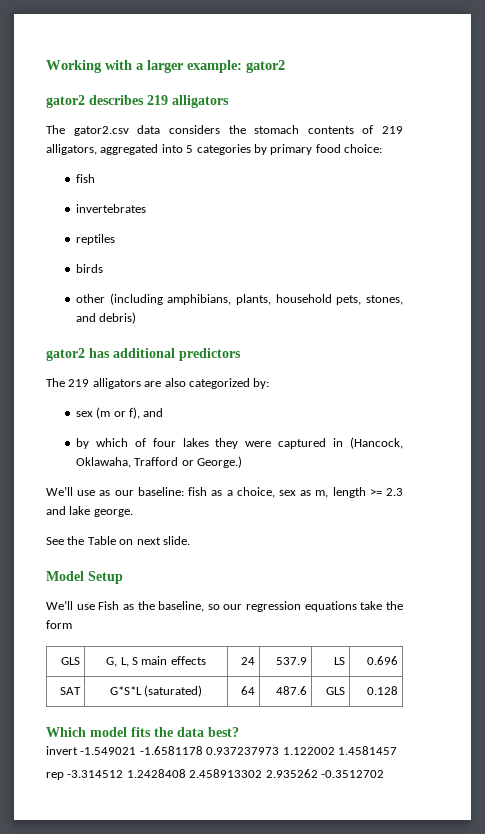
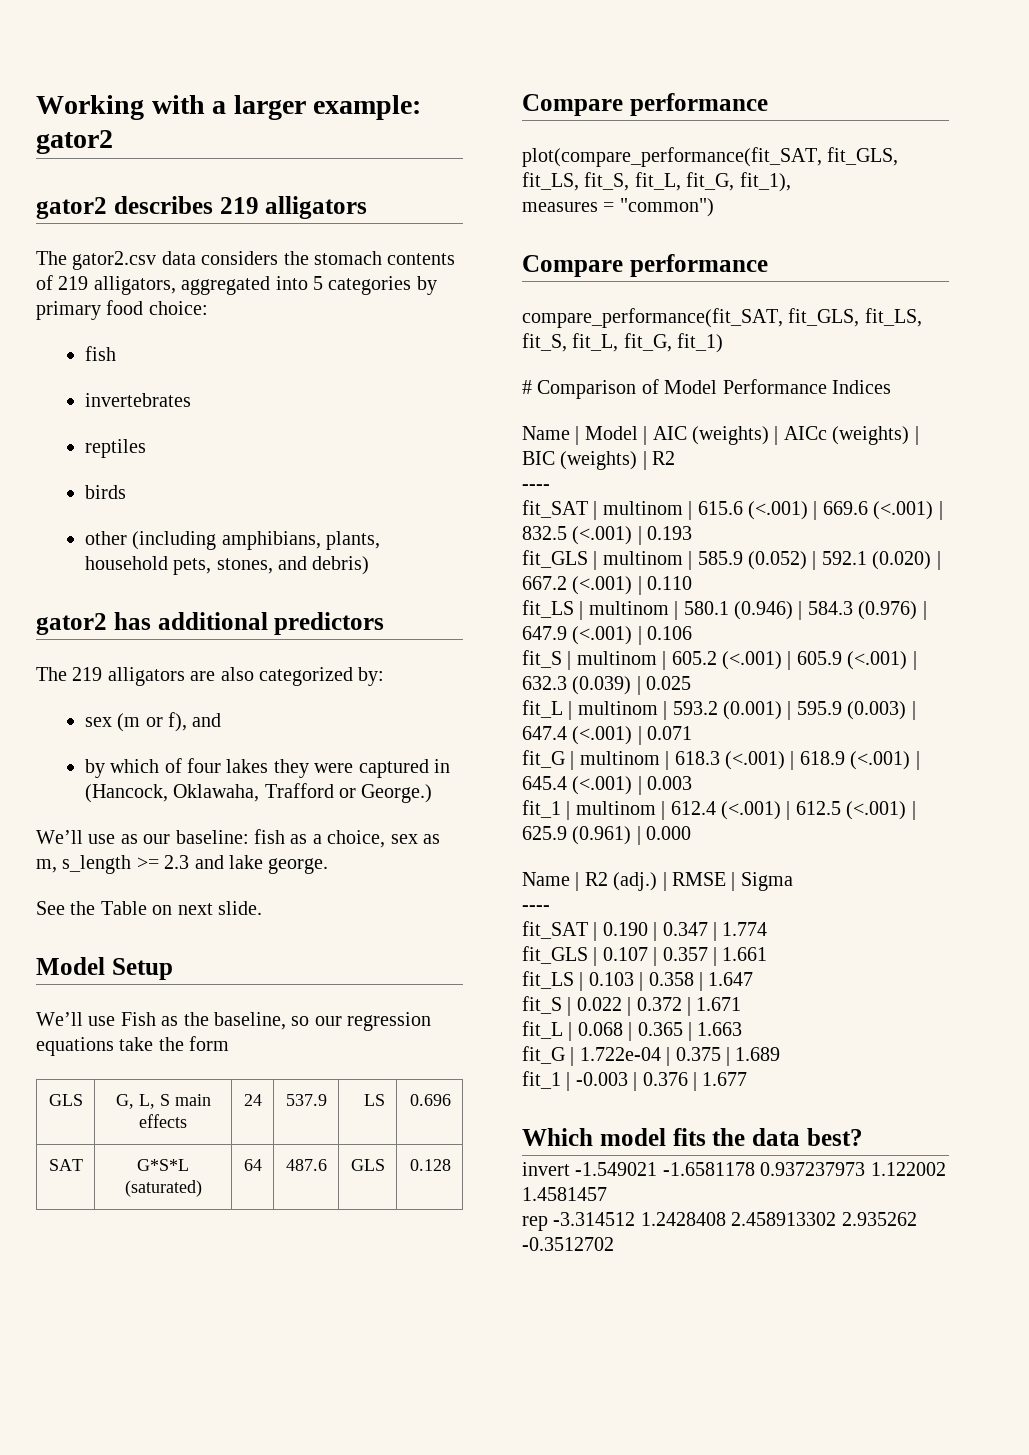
- We’ll use as our baseline: fish as a choice, sex as m, length >= 2.3 and lake george.
+ We’ll use as our baseline: fish as a choice, sex as m, s_length >= 2.3 and lake george.
  SAT | G*S*L (saturated) | 64 | 487.6 | GLS | 0.128
+ Compare performance
+ plot(compare_performance(fit_SAT, fit_GLS, fit_LS, fit_S, fit_L, fit_G, fit_1),
+ measures = "common")
+ Compare performance
+ compare_performance(fit_SAT, fit_GLS, fit_LS, fit_S, fit_L, fit_G, fit_1)
+ # Comparison of Model Performance Indices
+ Name | Model | AIC (weights) | AICc (weights) | BIC (weights) | R2
+ ----
+ fit_SAT | multinom | 615.6 (<.001) | 669.6 (<.001) | 832.5 (<.001) | 0.193
+ fit_GLS | multinom | 585.9 (0.052) | 592.1 (0.020) | 667.2 (<.001) | 0.110
+ fit_LS | multinom | 580.1 (0.946) | 584.3 (0.976) | 647.9 (<.001) | 0.106
+ fit_S | multinom | 605.2 (<.001) | 605.9 (<.001) | 632.3 (0.039) | 0.025
+ fit_L | multinom | 593.2 (0.001) | 595.9 (0.003) | 647.4 (<.001) | 0.071
+ fit_G | multinom | 618.3 (<.001) | 618.9 (<.001) | 645.4 (<.001) | 0.003
+ fit_1 | multinom | 612.4 (<.001) | 612.5 (<.001) | 625.9 (0.961) | 0.000
+ Name | R2 (adj.) | RMSE | Sigma
+ ----
+ fit_SAT | 0.190 | 0.347 | 1.774
+ fit_GLS | 0.107 | 0.357 | 1.661
+ fit_LS | 0.103 | 0.358 | 1.647
+ fit_S | 0.022 | 0.372 | 1.671
+ fit_L | 0.068 | 0.365 | 1.663
+ fit_G | 1.722e-04 | 0.375 | 1.689
+ fit_1 | -0.003 | 0.376 | 1.677

